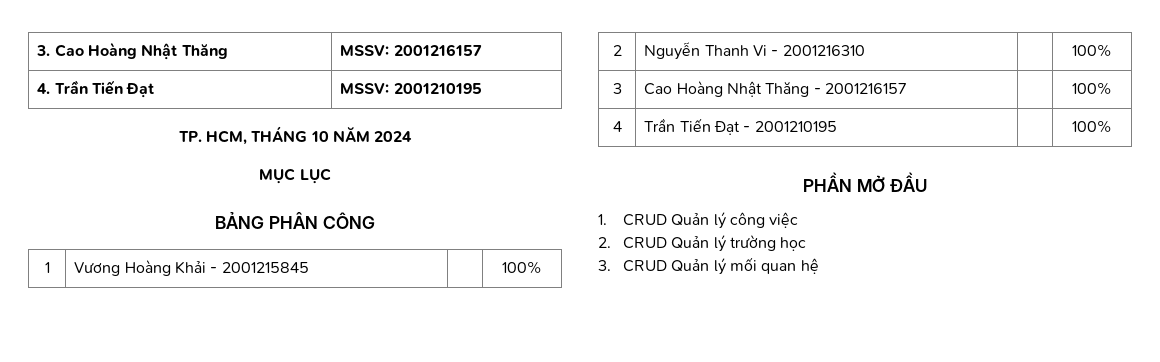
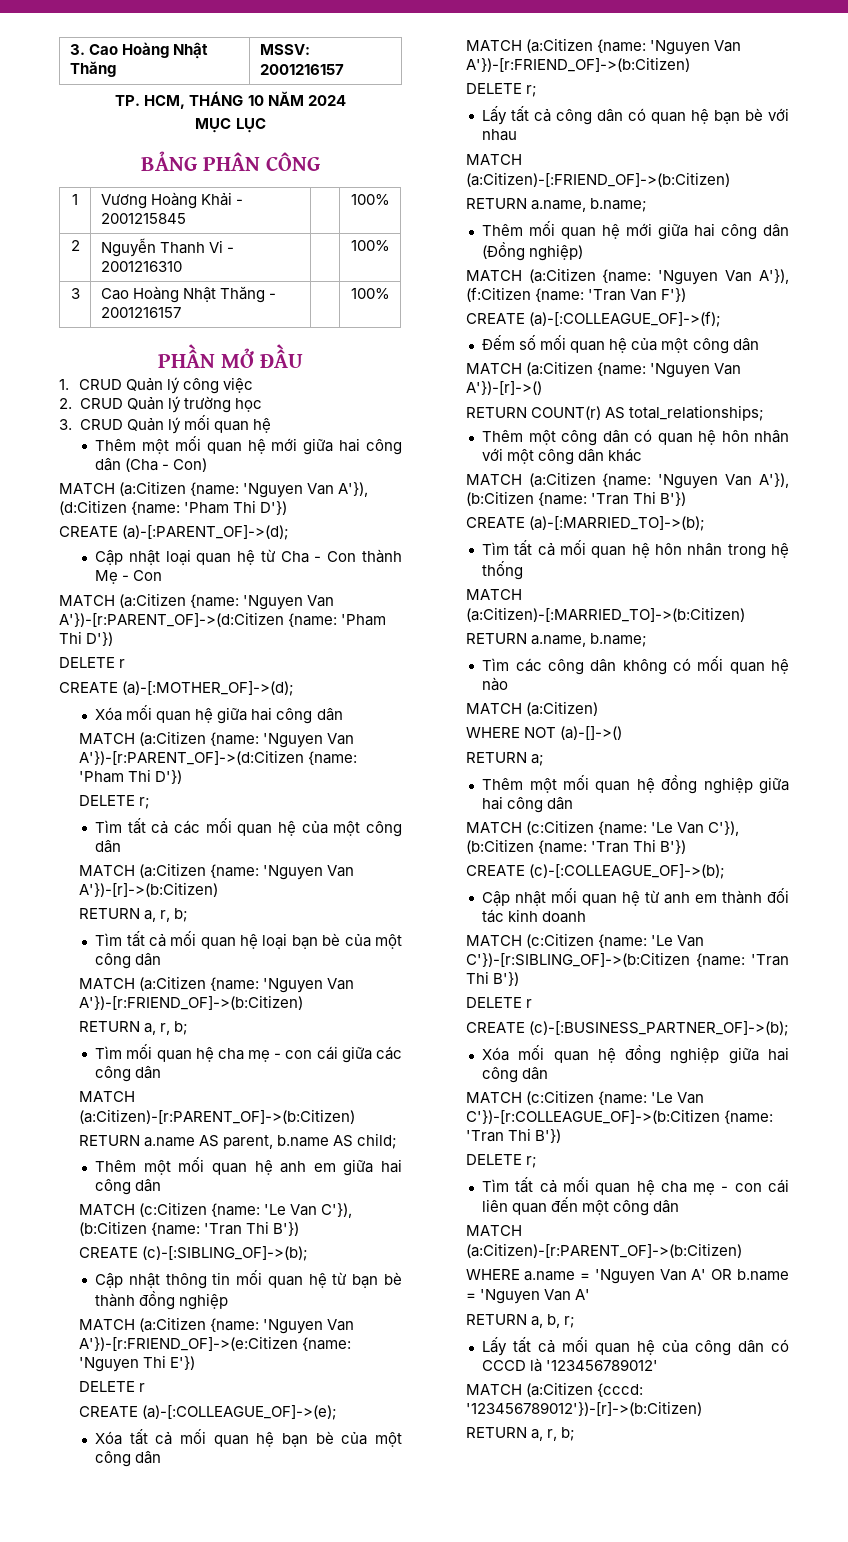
- 4. Trần Tiến Đạt | MSSV: 2001210195
- 4 | Trần Tiến Đạt - 2001210195 | | 100%
+ Thêm một mối quan hệ mới giữa hai công dân (Cha - Con)
+ MATCH (a:Citizen {name: 'Nguyen Van A'}), (d:Citizen {name: 'Pham Thi D'})
+ CREATE (a)-[:PARENT_OF]->(d);
+ Cập nhật loại quan hệ từ Cha - Con thành Mẹ - Con
+ MATCH (a:Citizen {name: 'Nguyen Van A'})-[r:PARENT_OF]->(d:Citizen {name: 'Pham Thi D'})
+ DELETE r
+ CREATE (a)-[:MOTHER_OF]->(d);
+ Xóa mối quan hệ giữa hai công dân
+ MATCH (a:Citizen {name: 'Nguyen Van A'})-[r:PARENT_OF]->(d:Citizen {name: 'Pham Thi D'})
+ DELETE r;
+ Tìm tất cả các mối quan hệ của một công dân
+ MATCH (a:Citizen {name: 'Nguyen Van A'})-[r]->(b:Citizen)
+ RETURN a, r, b;
+ Tìm tất cả mối quan hệ loại bạn bè của một công dân
+ MATCH (a:Citizen {name: 'Nguyen Van A'})-[r:FRIEND_OF]->(b:Citizen)
+ RETURN a, r, b;
+ Tìm mối quan hệ cha mẹ - con cái giữa các công dân
+ MATCH (a:Citizen)-[r:PARENT_OF]->(b:Citizen)
+ RETURN a.name AS parent, b.name AS child;
+ Thêm một mối quan hệ anh em giữa hai công dân
+ MATCH (c:Citizen {name: 'Le Van C'}), (b:Citizen {name: 'Tran Thi B'})
+ CREATE (c)-[:SIBLING_OF]->(b);
+ Cập nhật thông tin mối quan hệ từ bạn bè thành đồng nghiệp
+ MATCH (a:Citizen {name: 'Nguyen Van A'})-[r:FRIEND_OF]->(e:Citizen {name: 'Nguyen Thi E'})
+ DELETE r
+ CREATE (a)-[:COLLEAGUE_OF]->(e);
+ Xóa tất cả mối quan hệ bạn bè của một công dân
+ MATCH (a:Citizen {name: 'Nguyen Van A'})-[r:FRIEND_OF]->(b:Citizen)
+ DELETE r;
+ Lấy tất cả công dân có quan hệ bạn bè với nhau
+ MATCH (a:Citizen)-[:FRIEND_OF]->(b:Citizen)
+ RETURN a.name, b.name;
+ Thêm mối quan hệ mới giữa hai công dân (Đồng nghiệp)
+ MATCH (a:Citizen {name: 'Nguyen Van A'}), (f:Citizen {name: 'Tran Van F'})
+ CREATE (a)-[:COLLEAGUE_OF]->(f);
+ Đếm số mối quan hệ của một công dân
+ MATCH (a:Citizen {name: 'Nguyen Van A'})-[r]->()
+ RETURN COUNT(r) AS total_relationships;
+ Thêm một công dân có quan hệ hôn nhân với một công dân khác
+ MATCH (a:Citizen {name: 'Nguyen Van A'}), (b:Citizen {name: 'Tran Thi B'})
+ CREATE (a)-[:MARRIED_TO]->(b);
+ Tìm tất cả mối quan hệ hôn nhân trong hệ thống
+ MATCH (a:Citizen)-[:MARRIED_TO]->(b:Citizen)
+ RETURN a.name, b.name;
+ Tìm các công dân không có mối quan hệ nào
+ MATCH (a:Citizen)
+ WHERE NOT (a)-[]->()
+ RETURN a;
+ Thêm một mối quan hệ đồng nghiệp giữa hai công dân
+ MATCH (c:Citizen {name: 'Le Van C'}), (b:Citizen {name: 'Tran Thi B'})
+ CREATE (c)-[:COLLEAGUE_OF]->(b);
+ Cập nhật mối quan hệ từ anh em thành đối tác kinh doanh
+ MATCH (c:Citizen {name: 'Le Van C'})-[r:SIBLING_OF]->(b:Citizen {name: 'Tran Thi B'})
+ DELETE r
+ CREATE (c)-[:BUSINESS_PARTNER_OF]->(b);
+ Xóa mối quan hệ đồng nghiệp giữa hai công dân
+ MATCH (c:Citizen {name: 'Le Van C'})-[r:COLLEAGUE_OF]->(b:Citizen {name: 'Tran Thi B'})
+ DELETE r;
+ Tìm tất cả mối quan hệ cha mẹ - con cái liên quan đến một công dân
+ MATCH (a:Citizen)-[r:PARENT_OF]->(b:Citizen)
+ WHERE a.name = 'Nguyen Van A' OR b.name = 'Nguyen Van A'
+ RETURN a, b, r;
+ Lấy tất cả mối quan hệ của công dân có CCCD là '123456789012'
+ MATCH (a:Citizen {cccd: '123456789012'})-[r]->(b:Citizen)
+ RETURN a, r, b;

